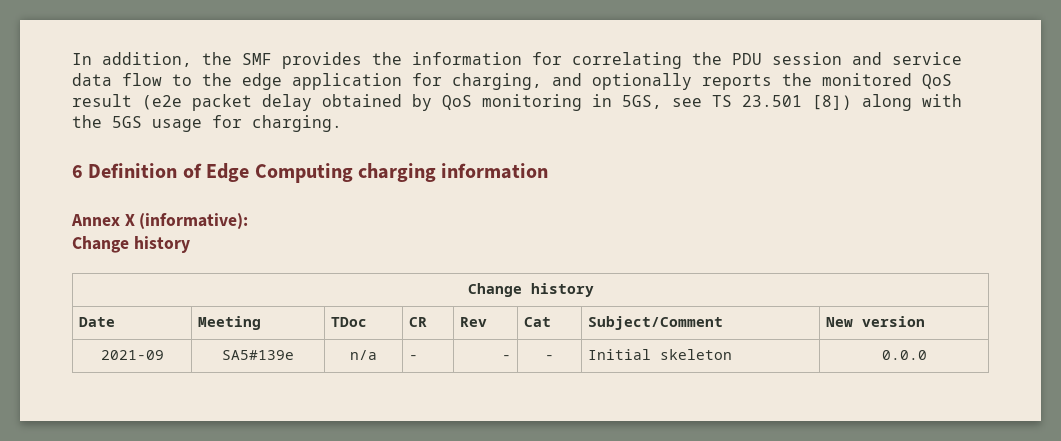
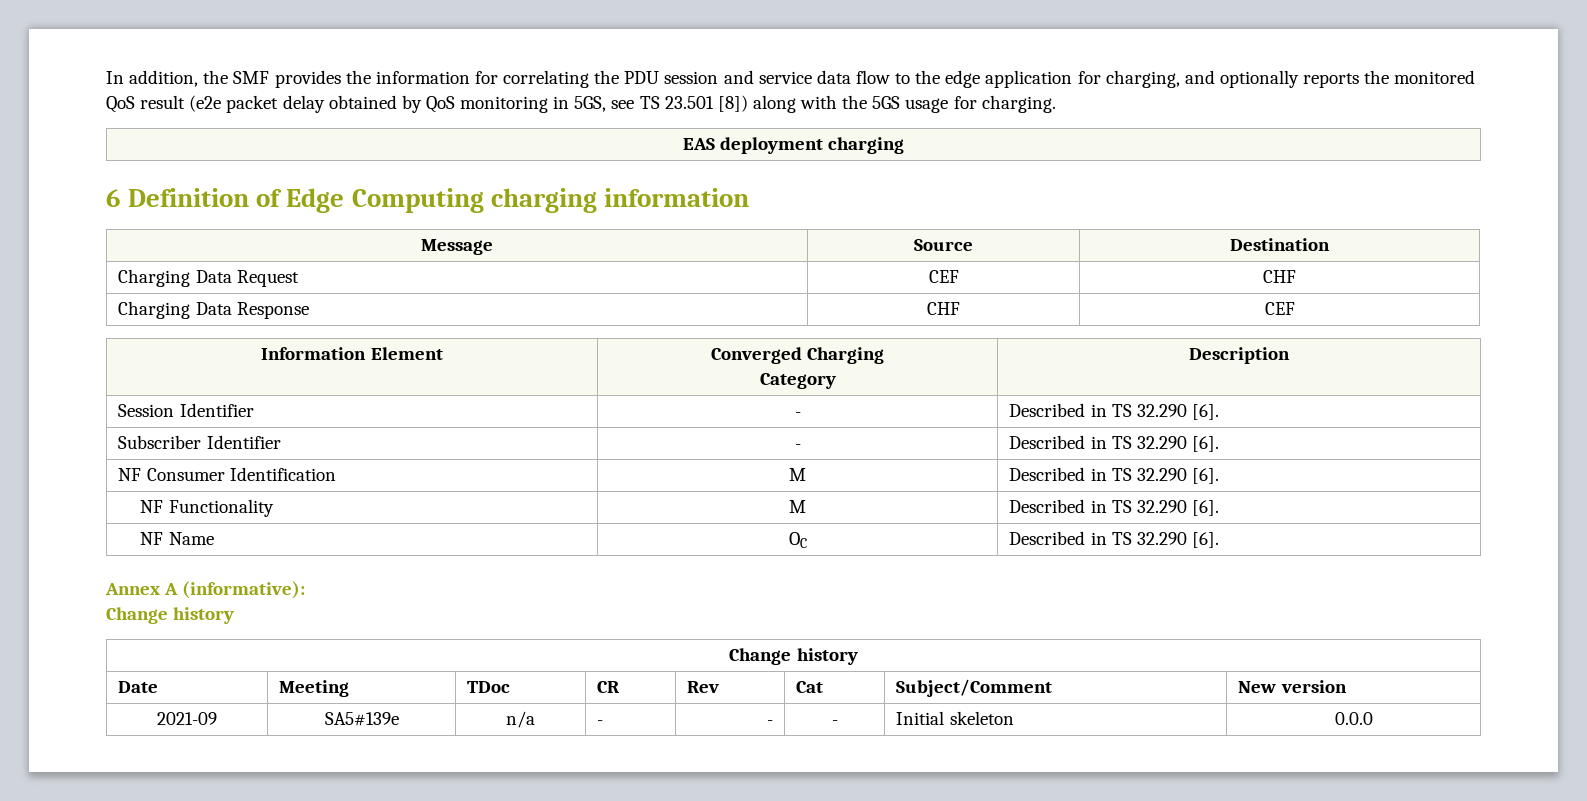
+ EAS deployment charging
+ Message | Source | Destination
+ Charging Data Request | CEF | CHF
+ Charging Data Response | CHF | CEF
+ Information Element | Converged Charging
+ Category | Description
+ Session Identifier | - | Described in TS 32.290 [6].
+ Subscriber Identifier | - | Described in TS 32.290 [6].
+ NF Consumer Identification | M | Described in TS 32.290 [6].
+ NF Functionality | M | Described in TS 32.290 [6].
+ NF Name | OC | Described in TS 32.290 [6].
- Annex X (informative):
+ Annex A (informative):

